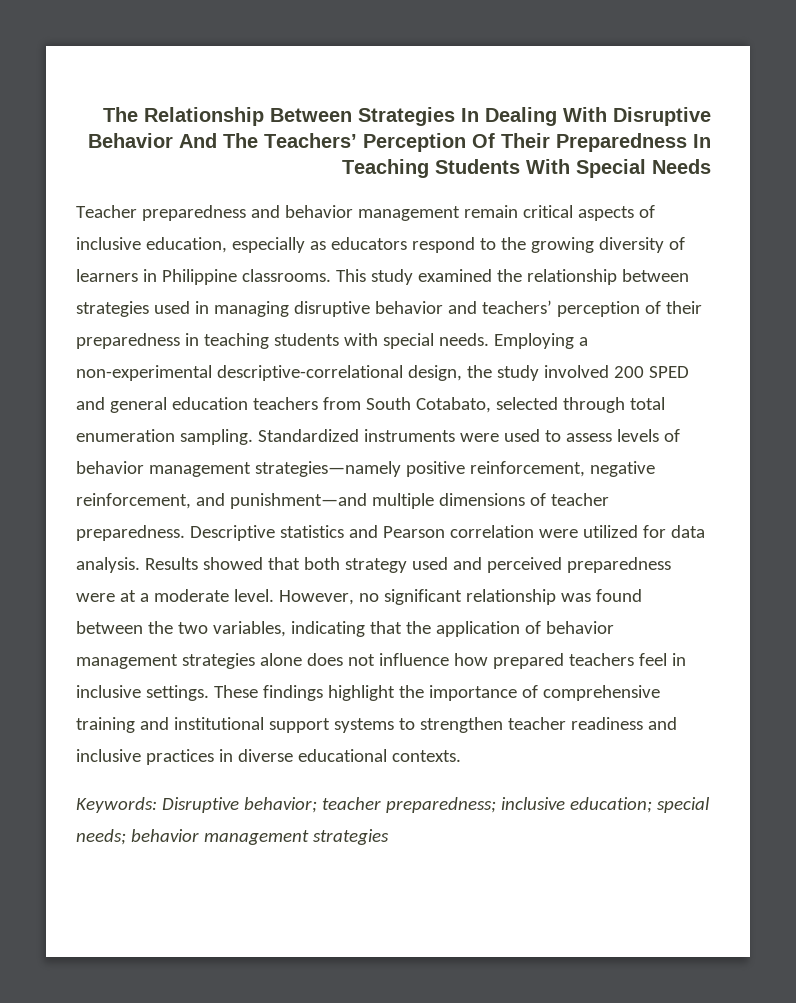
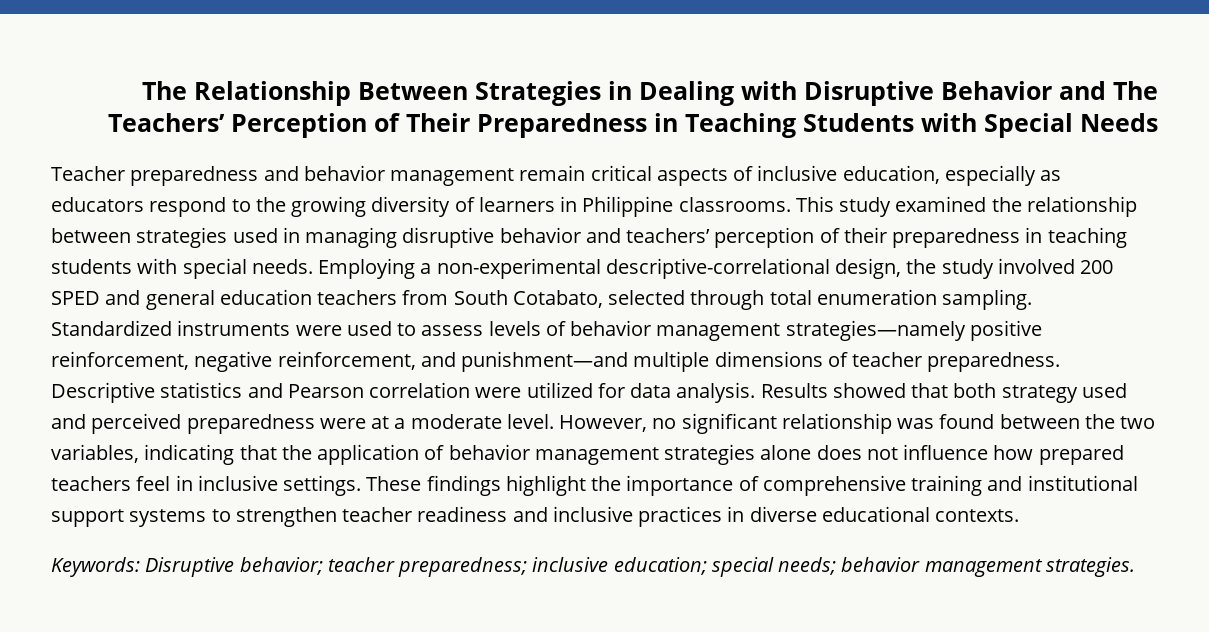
- The Relationship Between Strategies In Dealing With Disruptive Behavior And The Teachers’ Perception Of Their Preparedness In Teaching Students With Special Needs
+ The Relationship Between Strategies in Dealing with Disruptive Behavior and The Teachers’ Perception of Their Preparedness in Teaching Students with Special Needs
- Keywords: Disruptive behavior; teacher preparedness; inclusive education; special needs; behavior management strategies
+ Keywords: Disruptive behavior; teacher preparedness; inclusive education; special needs; behavior management strategies.

